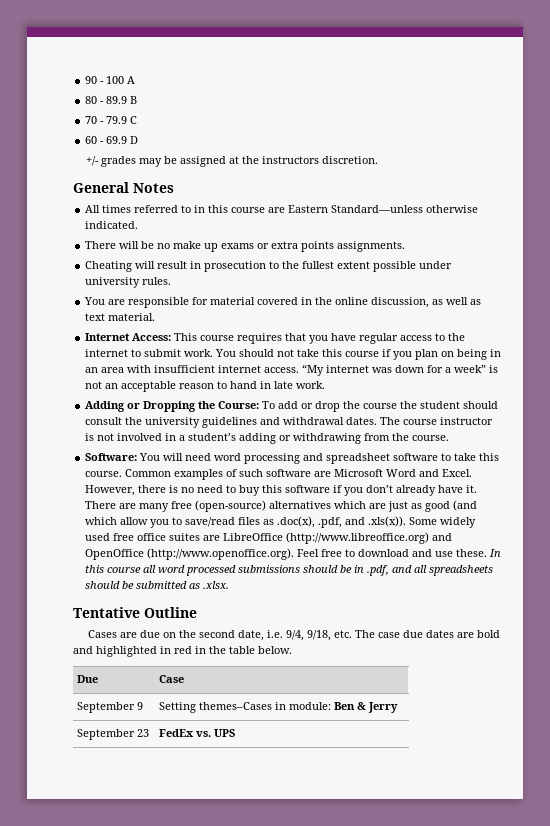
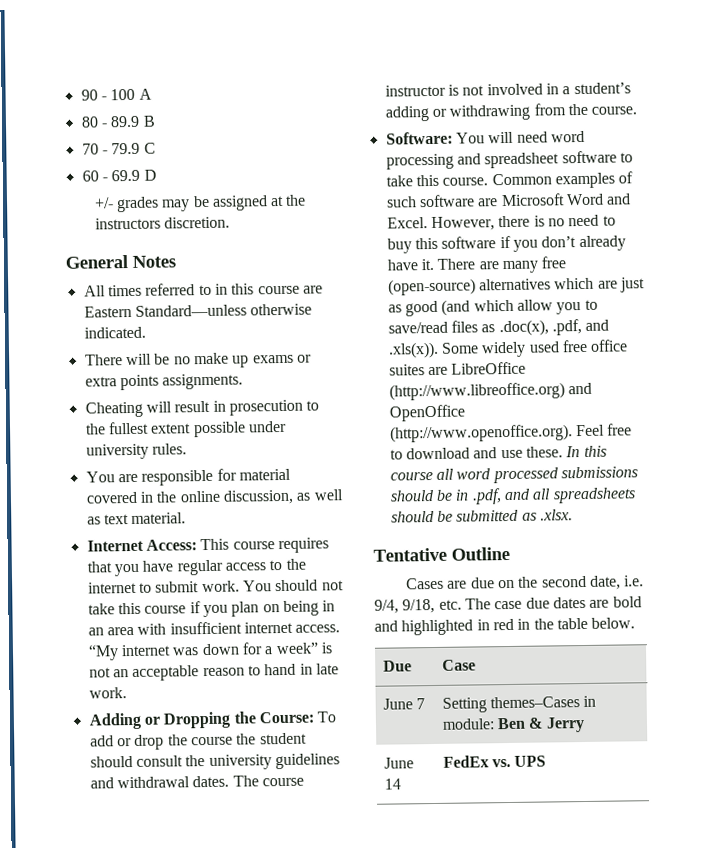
- September 9 | Setting themes–Cases in module: Ben & Jerry
+ June 7 | Setting themes–Cases in module: Ben & Jerry
- September 23 | FedEx vs. UPS
+ June 14 | FedEx vs. UPS

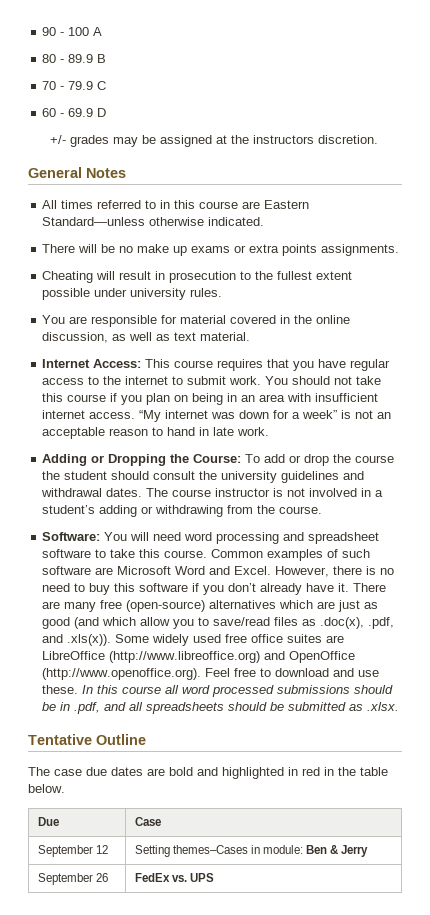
- Cases are due on the second date, i.e. 9/4, 9/18, etc. The case due dates are bold and highlighted in red in the table below.
+ The case due dates are bold and highlighted in red in the table below.
- June 7 | Setting themes–Cases in module: Ben & Jerry
+ September 12 | Setting themes–Cases in module: Ben & Jerry
- June 14 | FedEx vs. UPS
+ September 26 | FedEx vs. UPS

